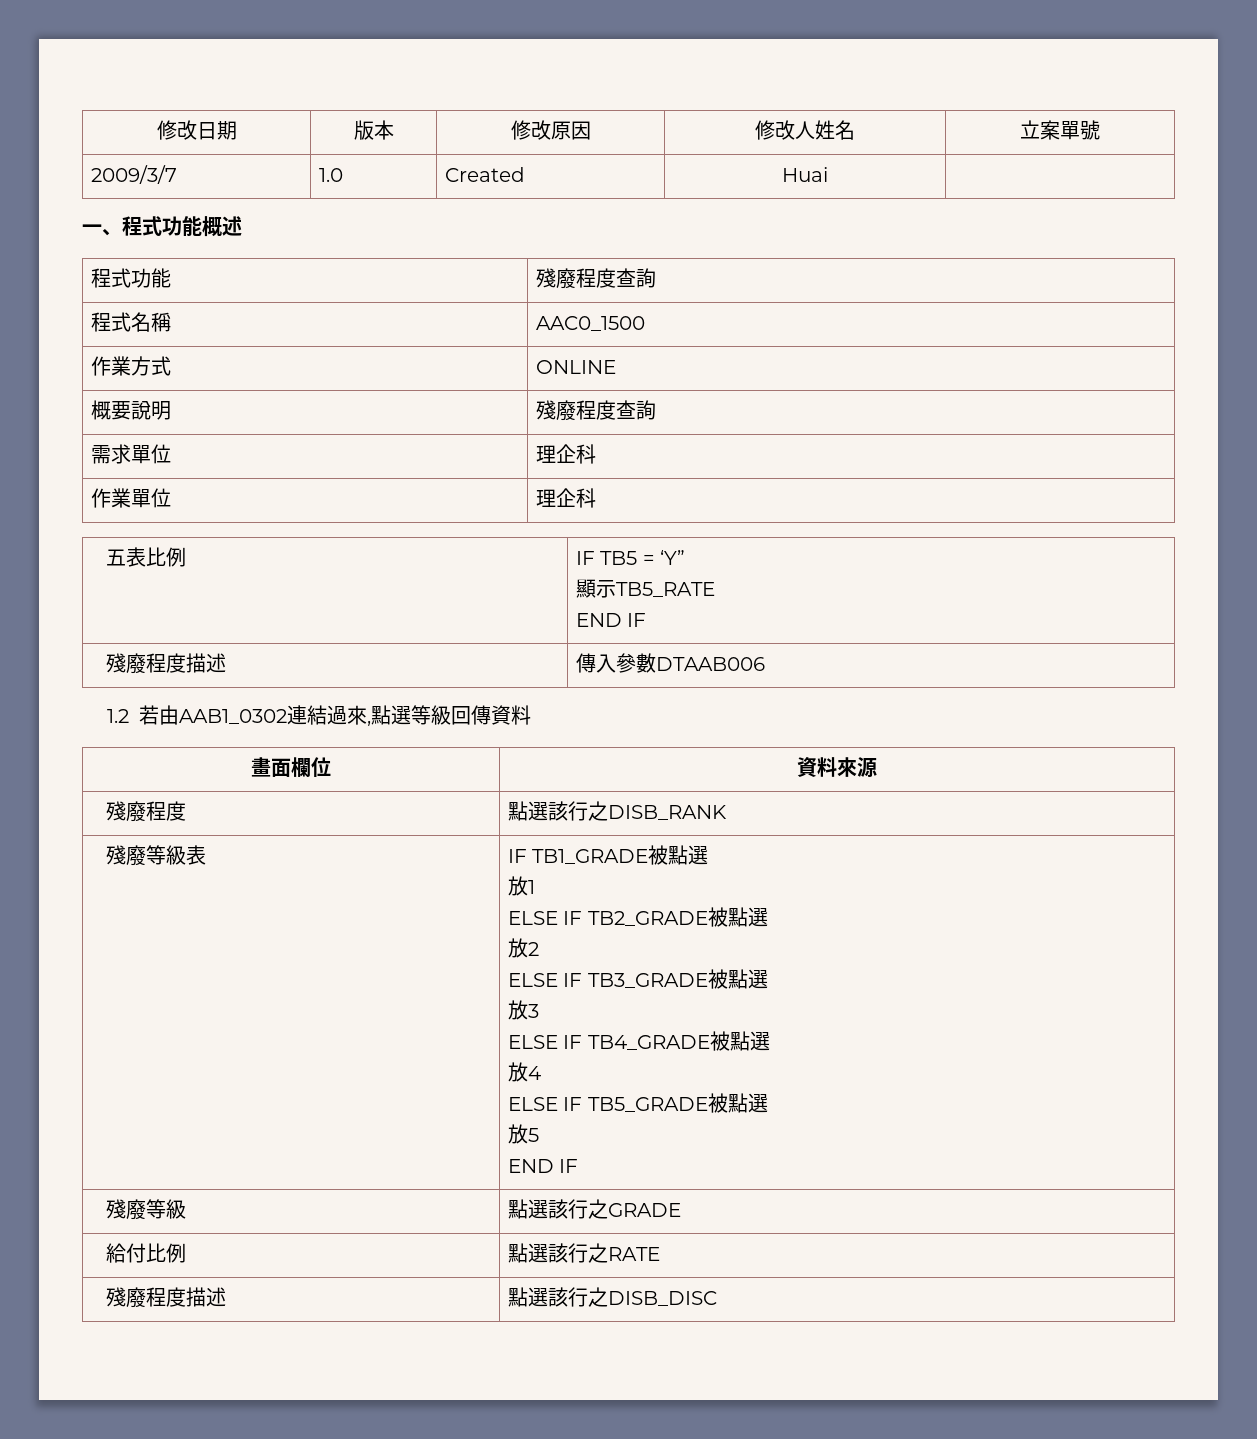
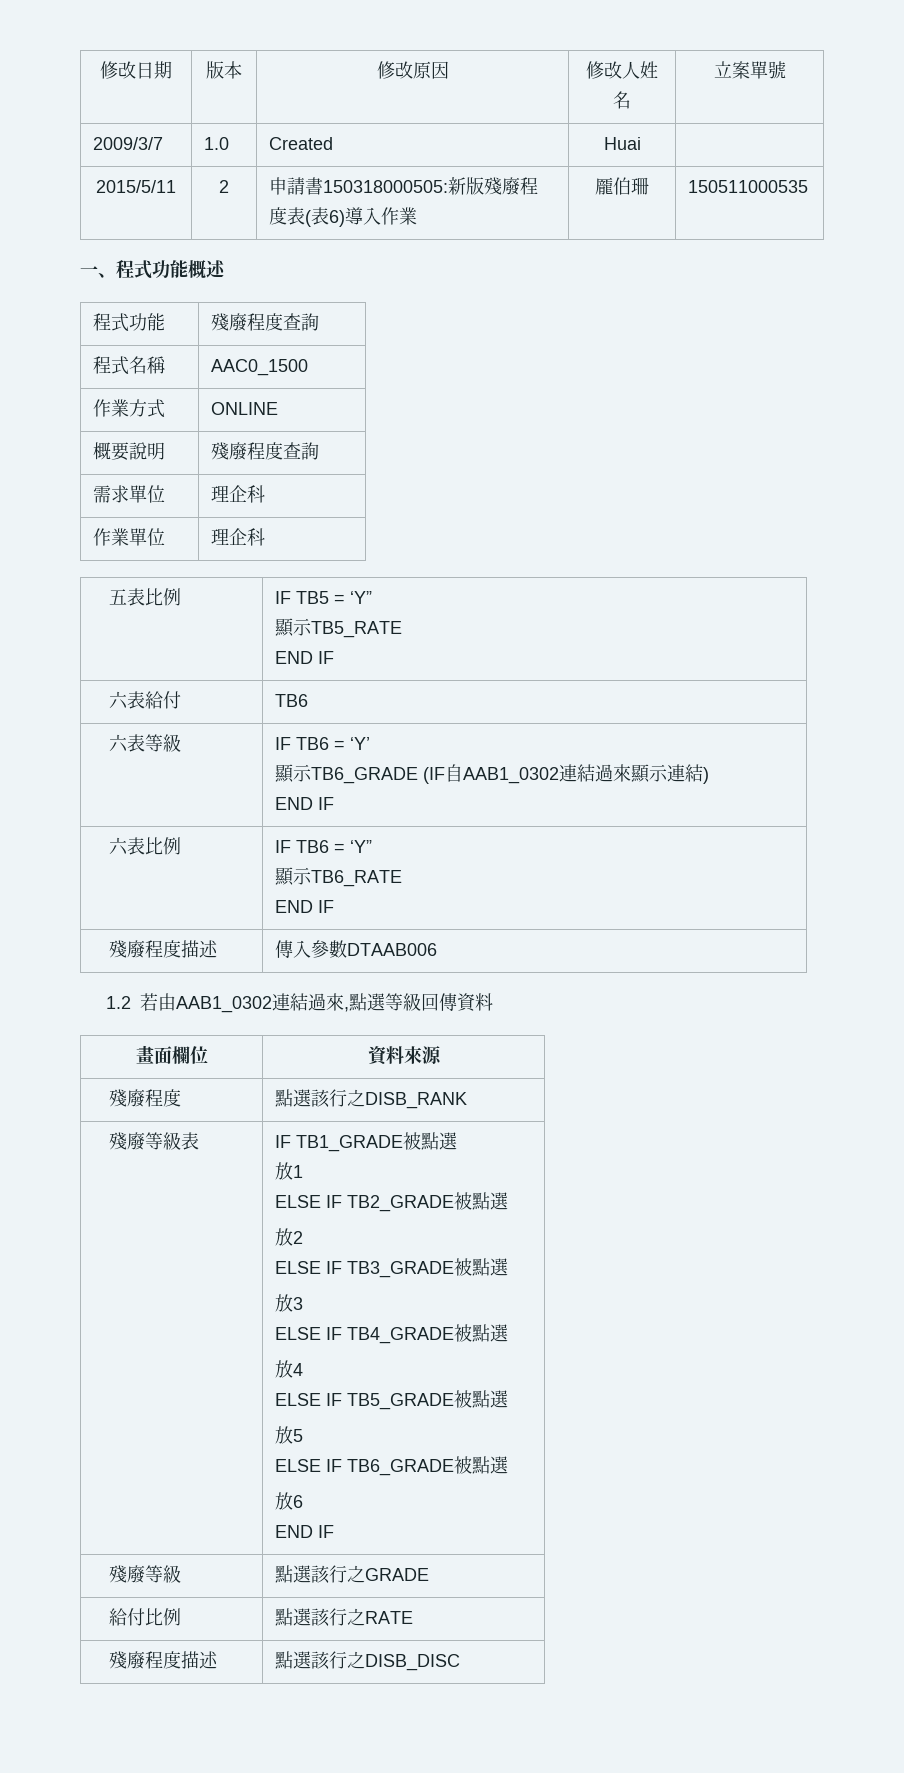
+ 2015/5/11 | 2 | 申請書150318000505:新版殘廢程度表(表6)導入作業 | 龎伯珊 | 150511000535
+ 六表給付 | TB6
+ 六表等級 | IF TB6 = ‘Y’
+ 顯示TB6_GRADE (IF自AAB1_0302連結過來顯示連結)
+ END IF
+ 六表比例 | IF TB6 = ‘Y”
+ 顯示TB6_RATE
+ END IF
  殘廢等級表 | IF TB1_GRADE被點選
  放1
  ELSE IF TB2_GRADE被點選
  放2
  ELSE IF TB3_GRADE被點選
  放3
  ELSE IF TB4_GRADE被點選
  放4
  ELSE IF TB5_GRADE被點選
  放5
+ ELSE IF TB6_GRADE被點選
+ 放6

